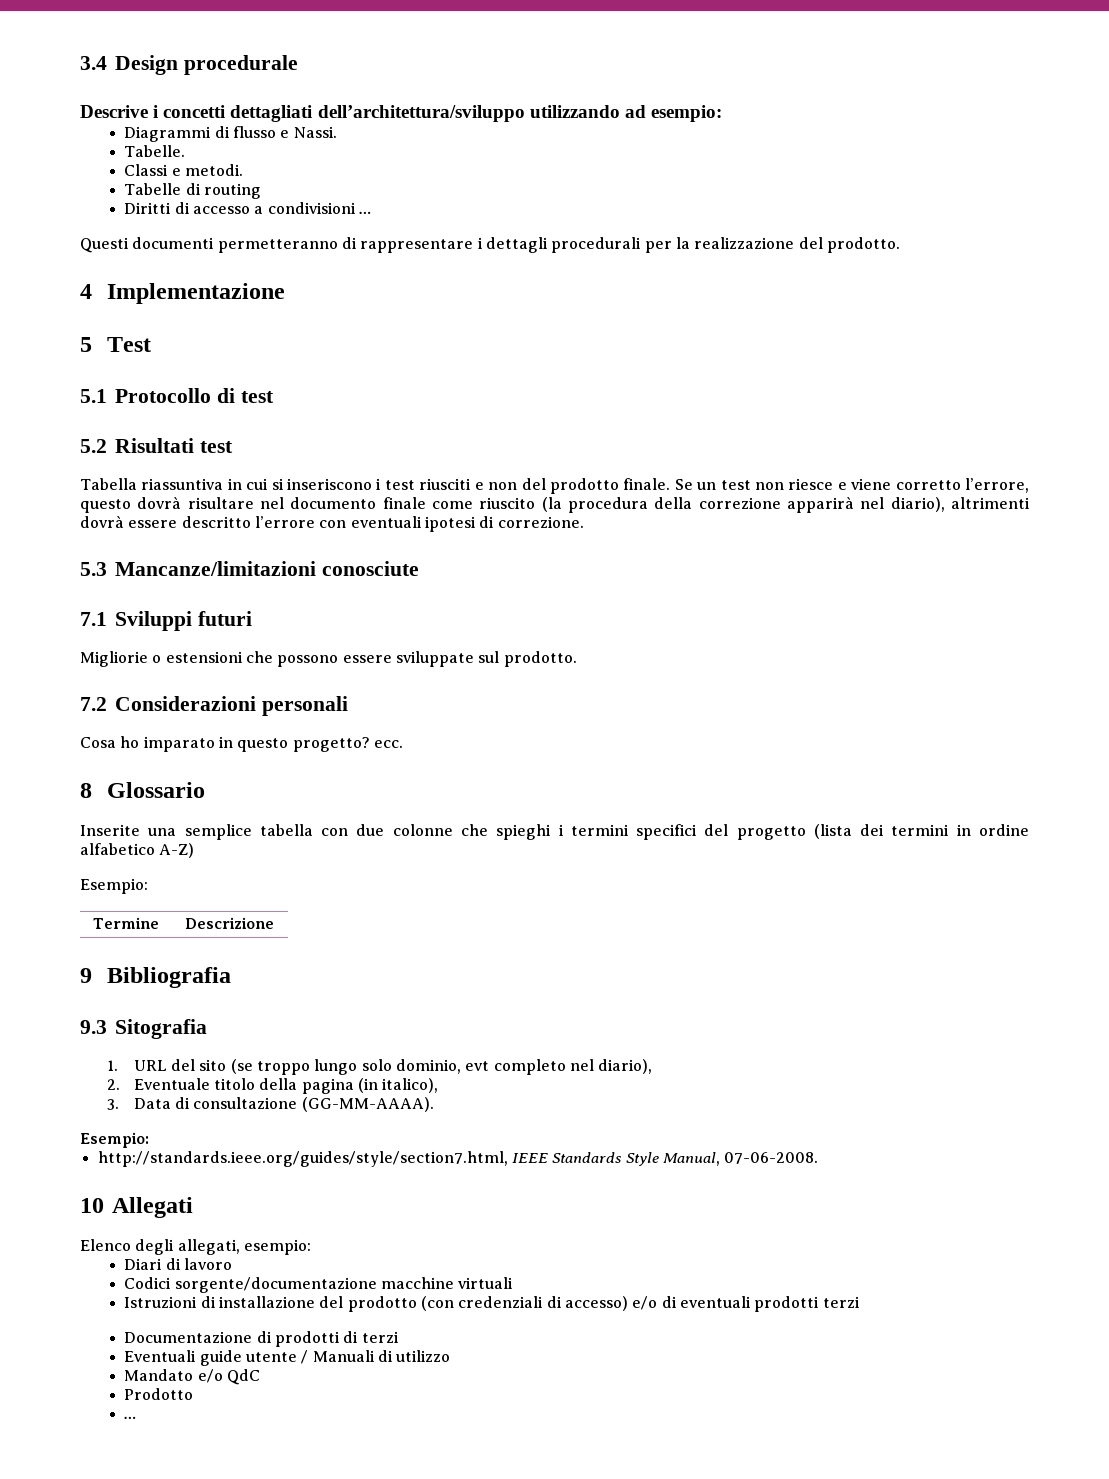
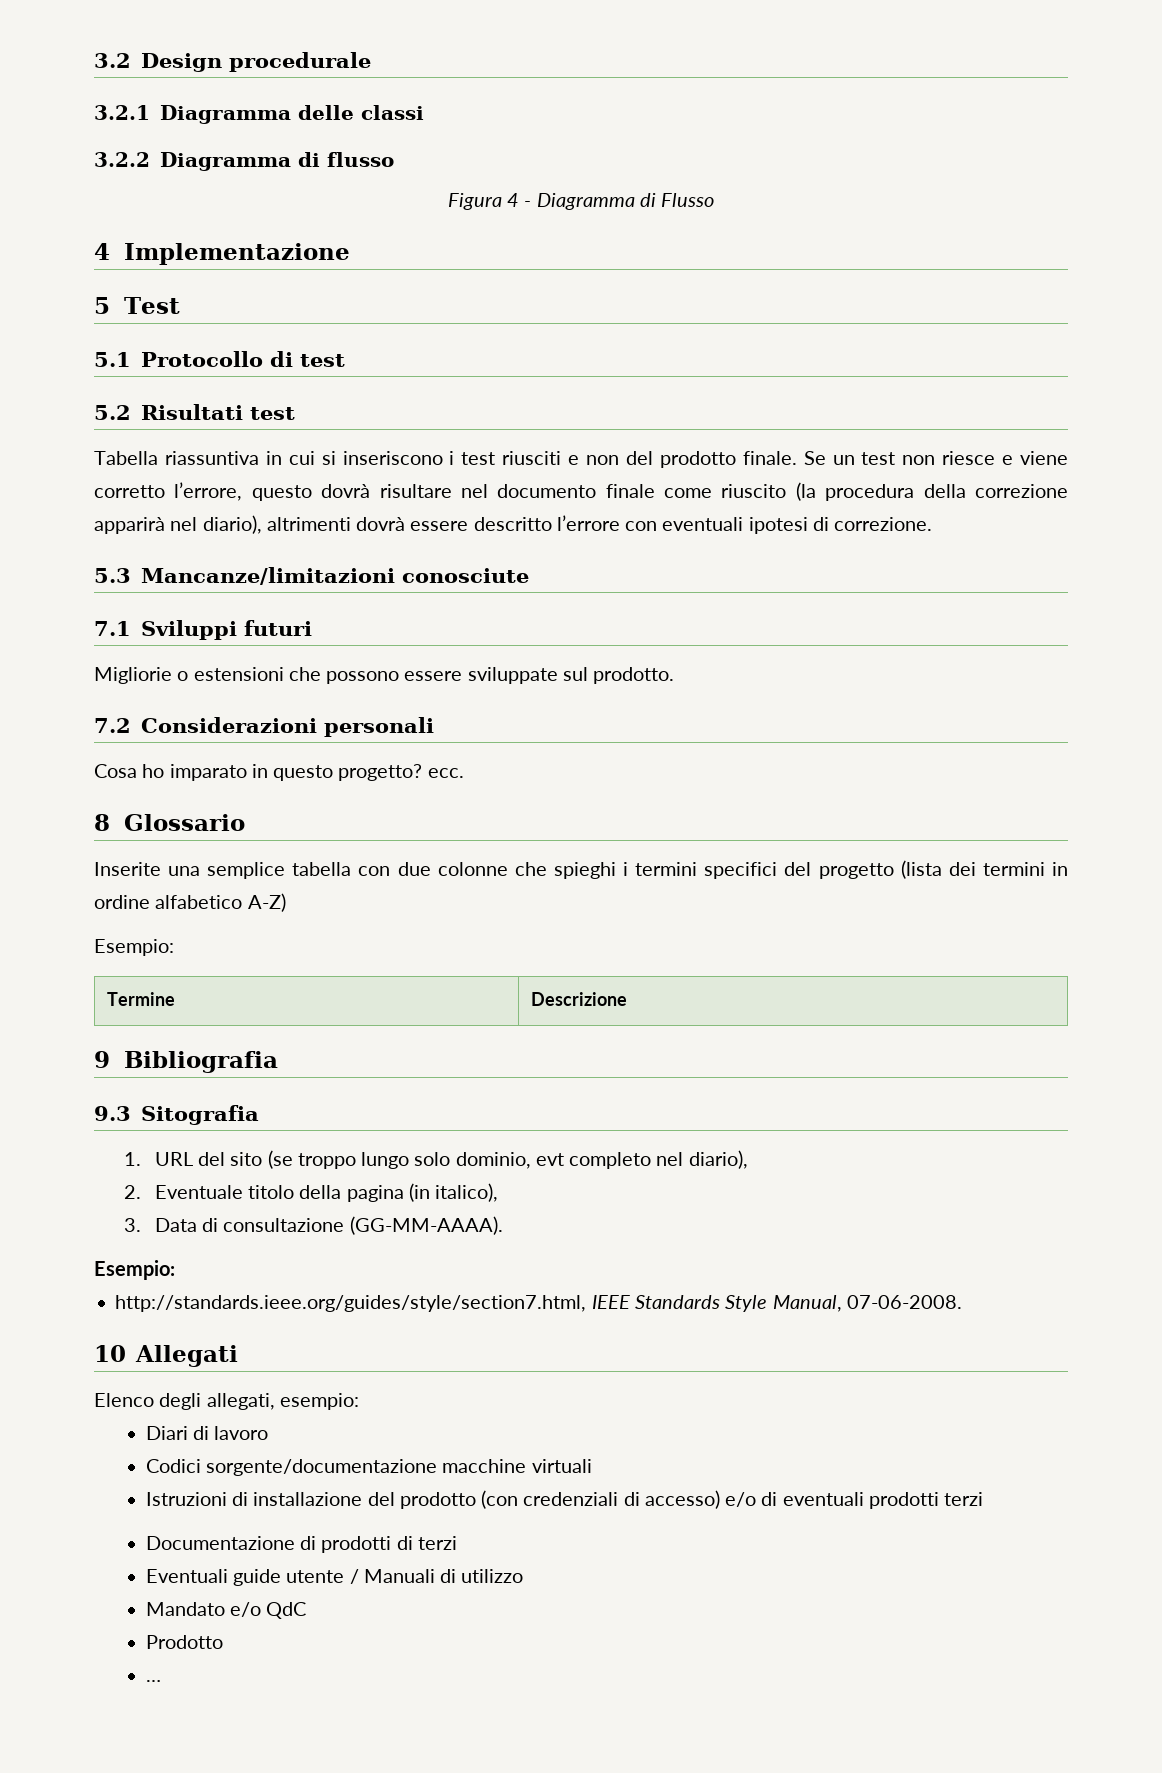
- 3.4 Design procedurale
+ 3.2 Design procedurale
- Descrive i concetti dettagliati dell’architettura/sviluppo utilizzando ad esempio:
- Diagrammi di flusso e Nassi.
- Tabelle.
- Classi e metodi.
- Tabelle di routing
- Diritti di accesso a condivisioni …
- Questi documenti permetteranno di rappresentare i dettagli procedurali per la realizzazione del prodotto.
+ 3.2.1 Diagramma delle classi
+ 3.2.2 Diagramma di flusso
+ Figura 4 - Diagramma di Flusso

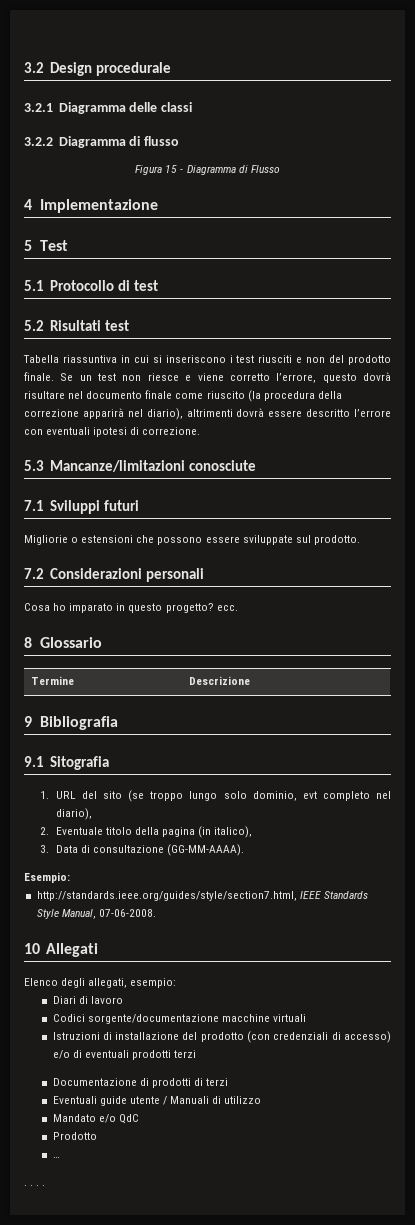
- Figura 4 - Diagramma di Flusso
+ Figura 15 - Diagramma di Flusso
- Inserite una semplice tabella con due colonne che spieghi i termini specifici del progetto (lista dei termini in ordine alfabetico A-Z)
- Esempio:
- 9.3 Sitografia
+ 9.1 Sitografia
+ . . . .

